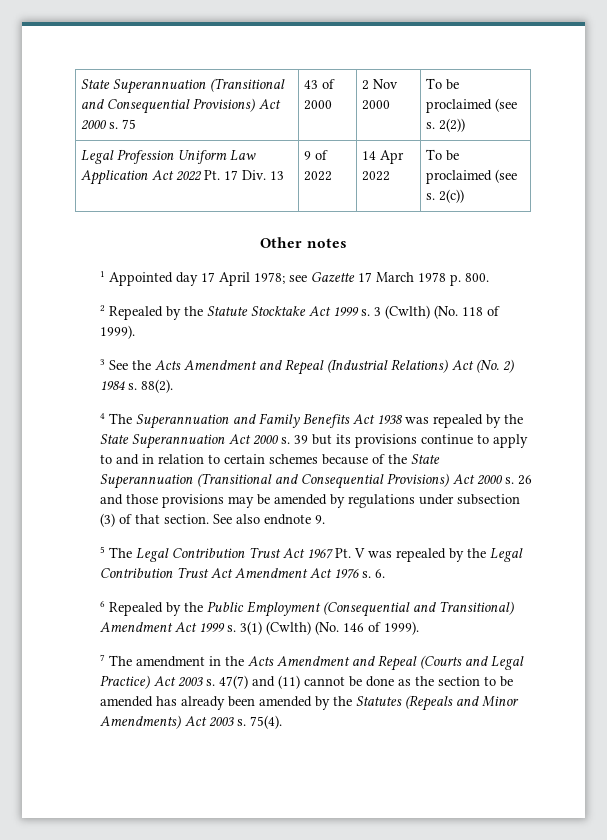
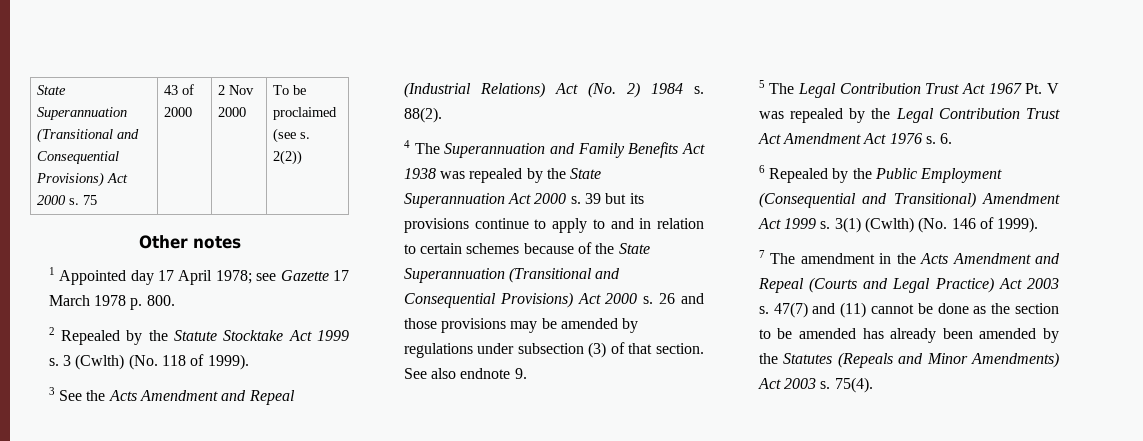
- Legal Profession Uniform Law Application Act 2022 Pt. 17 Div. 13 | 9 of 2022 | 14 Apr 2022 | To be proclaimed (see s. 2(c))

